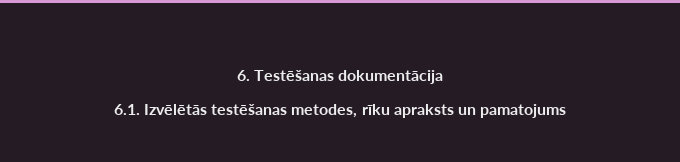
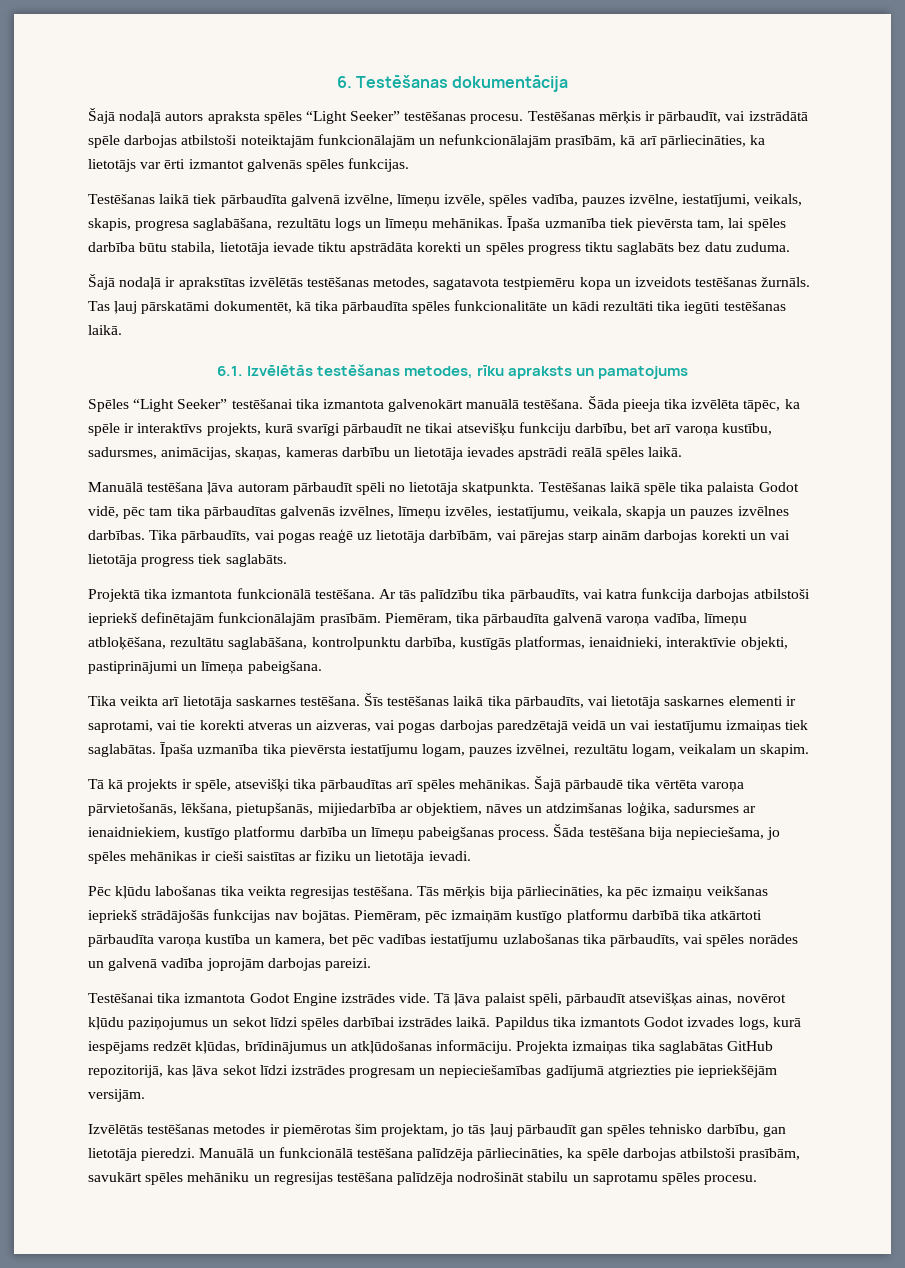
+ Šajā nodaļā autors apraksta spēles “Light Seeker” testēšanas procesu. Testēšanas mērķis ir pārbaudīt, vai izstrādātā spēle darbojas atbilstoši noteiktajām funkcionālajām un nefunkcionālajām prasībām, kā arī pārliecināties, ka lietotājs var ērti izmantot galvenās spēles funkcijas.
+ Testēšanas laikā tiek pārbaudīta galvenā izvēlne, līmeņu izvēle, spēles vadība, pauzes izvēlne, iestatījumi, veikals, skapis, progresa saglabāšana, rezultātu logs un līmeņu mehānikas. Īpaša uzmanība tiek pievērsta tam, lai spēles darbība būtu stabila, lietotāja ievade tiktu apstrādāta korekti un spēles progress tiktu saglabāts bez datu zuduma.
+ Šajā nodaļā ir aprakstītas izvēlētās testēšanas metodes, sagatavota testpiemēru kopa un izveidots testēšanas žurnāls. Tas ļauj pārskatāmi dokumentēt, kā tika pārbaudīta spēles funkcionalitāte un kādi rezultāti tika iegūti testēšanas laikā.
+ Spēles “Light Seeker” testēšanai tika izmantota galvenokārt manuālā testēšana. Šāda pieeja tika izvēlēta tāpēc, ka spēle ir interaktīvs projekts, kurā svarīgi pārbaudīt ne tikai atsevišķu funkciju darbību, bet arī varoņa kustību, sadursmes, animācijas, skaņas, kameras darbību un lietotāja ievades apstrādi reālā spēles laikā.
+ Manuālā testēšana ļāva autoram pārbaudīt spēli no lietotāja skatpunkta. Testēšanas laikā spēle tika palaista Godot vidē, pēc tam tika pārbaudītas galvenās izvēlnes, līmeņu izvēles, iestatījumu, veikala, skapja un pauzes izvēlnes darbības. Tika pārbaudīts, vai pogas reaģē uz lietotāja darbībām, vai pārejas starp ainām darbojas korekti un vai lietotāja progress tiek saglabāts.
+ Projektā tika izmantota funkcionālā testēšana. Ar tās palīdzību tika pārbaudīts, vai katra funkcija darbojas atbilstoši iepriekš definētajām funkcionālajām prasībām. Piemēram, tika pārbaudīta galvenā varoņa vadība, līmeņu atbloķēšana, rezultātu saglabāšana, kontrolpunktu darbība, kustīgās platformas, ienaidnieki, interaktīvie objekti, pastiprinājumi un līmeņa pabeigšana.
+ Tika veikta arī lietotāja saskarnes testēšana. Šīs testēšanas laikā tika pārbaudīts, vai lietotāja saskarnes elementi ir saprotami, vai tie korekti atveras un aizveras, vai pogas darbojas paredzētajā veidā un vai iestatījumu izmaiņas tiek saglabātas. Īpaša uzmanība tika pievērsta iestatījumu logam, pauzes izvēlnei, rezultātu logam, veikalam un skapim.
+ Tā kā projekts ir spēle, atsevišķi tika pārbaudītas arī spēles mehānikas. Šajā pārbaudē tika vērtēta varoņa pārvietošanās, lēkšana, pietupšanās, mijiedarbība ar objektiem, nāves un atdzimšanas loģika, sadursmes ar ienaidniekiem, kustīgo platformu darbība un līmeņu pabeigšanas process. Šāda testēšana bija nepieciešama, jo spēles mehānikas ir cieši saistītas ar fiziku un lietotāja ievadi.
+ Pēc kļūdu labošanas tika veikta regresijas testēšana. Tās mērķis bija pārliecināties, ka pēc izmaiņu veikšanas iepriekš strādājošās funkcijas nav bojātas. Piemēram, pēc izmaiņām kustīgo platformu darbībā tika atkārtoti pārbaudīta varoņa kustība un kamera, bet pēc vadības iestatījumu uzlabošanas tika pārbaudīts, vai spēles norādes un galvenā vadība joprojām darbojas pareizi.
+ Testēšanai tika izmantota Godot Engine izstrādes vide. Tā ļāva palaist spēli, pārbaudīt atsevišķas ainas, novērot kļūdu paziņojumus un sekot līdzi spēles darbībai izstrādes laikā. Papildus tika izmantots Godot izvades logs, kurā iespējams redzēt kļūdas, brīdinājumus un atkļūdošanas informāciju. Projekta izmaiņas tika saglabātas GitHub repozitorijā, kas ļāva sekot līdzi izstrādes progresam un nepieciešamības gadījumā atgriezties pie iepriekšējām versijām.
+ Izvēlētās testēšanas metodes ir piemērotas šim projektam, jo tās ļauj pārbaudīt gan spēles tehnisko darbību, gan lietotāja pieredzi. Manuālā un funkcionālā testēšana palīdzēja pārliecināties, ka spēle darbojas atbilstoši prasībām, savukārt spēles mehāniku un regresijas testēšana palīdzēja nodrošināt stabilu un saprotamu spēles procesu.

